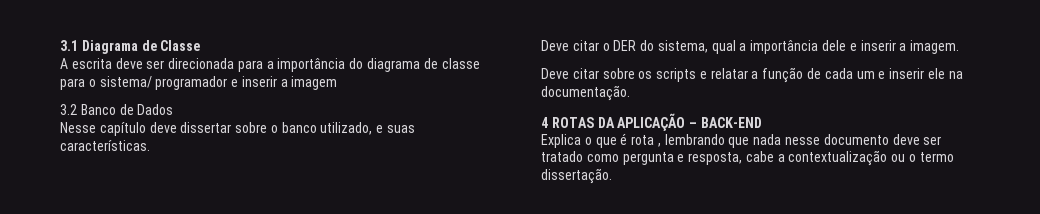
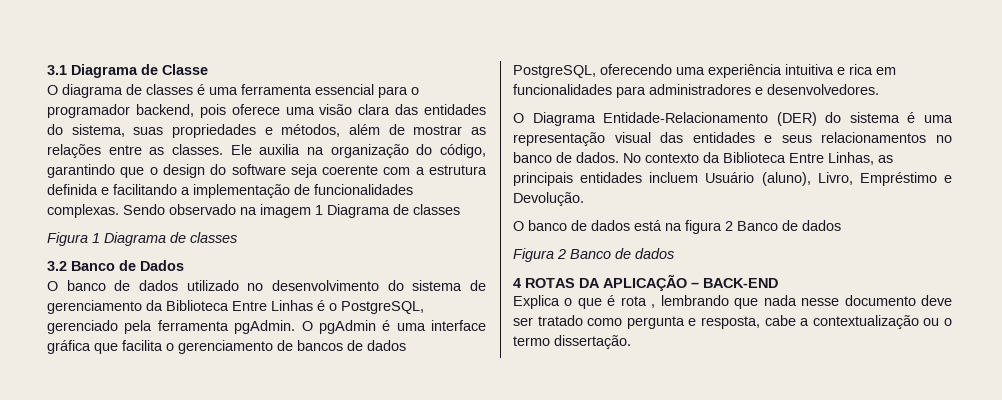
- A escrita deve ser direcionada para a importância do diagrama de classe para o sistema/ programador e inserir a imagem
+ O diagrama de classes é uma ferramenta essencial para o programador backend, pois oferece uma visão clara das entidades do sistema, suas propriedades e métodos, além de mostrar as relações entre as classes. Ele auxilia na organização do código, garantindo que o design do software seja coerente com a estrutura definida e facilitando a implementação de funcionalidades complexas. Sendo observado na imagem 1 Diagrama de classes
+ Figura 1 Diagrama de classes
  3.2 Banco de Dados
- Nesse capítulo deve dissertar sobre o banco utilizado, e suas características.
- Deve citar o DER do sistema, qual a importância dele e inserir a imagem.
- Deve citar sobre os scripts e relatar a função de cada um e inserir ele na documentação.
+ O banco de dados utilizado no desenvolvimento do sistema de gerenciamento da Biblioteca Entre Linhas é o PostgreSQL, gerenciado pela ferramenta pgAdmin. O pgAdmin é uma interface gráfica que facilita o gerenciamento de bancos de dados PostgreSQL, oferecendo uma experiência intuitiva e rica em funcionalidades para administradores e desenvolvedores.
+ O Diagrama Entidade-Relacionamento (DER) do sistema é uma representação visual das entidades e seus relacionamentos no banco de dados. No contexto da Biblioteca Entre Linhas, as principais entidades incluem Usuário (aluno), Livro, Empréstimo e Devolução.
+ O banco de dados está na figura 2 Banco de dados
+ Figura 2 Banco de dados

